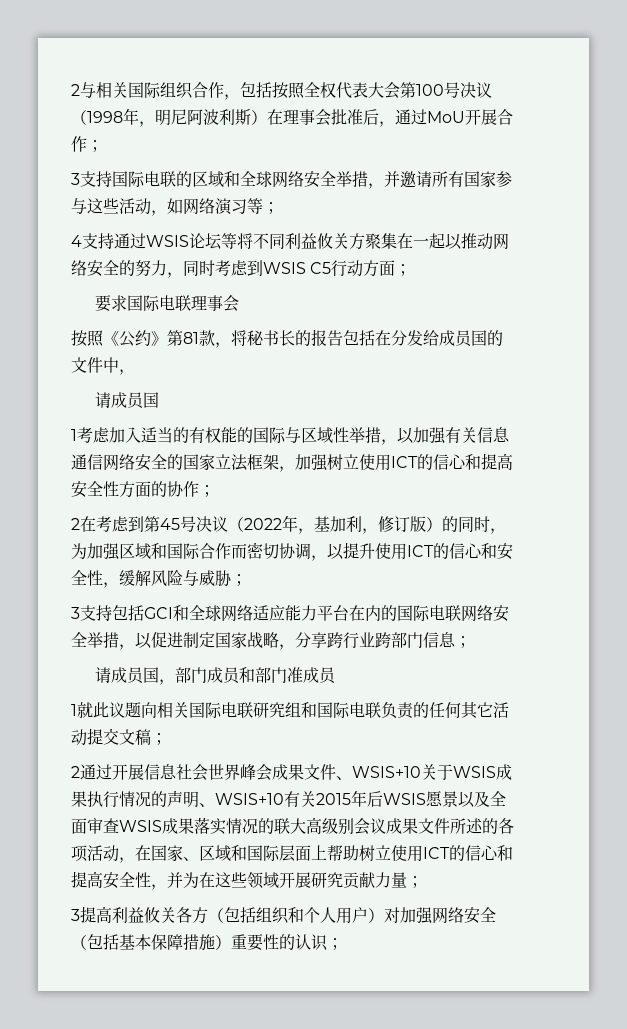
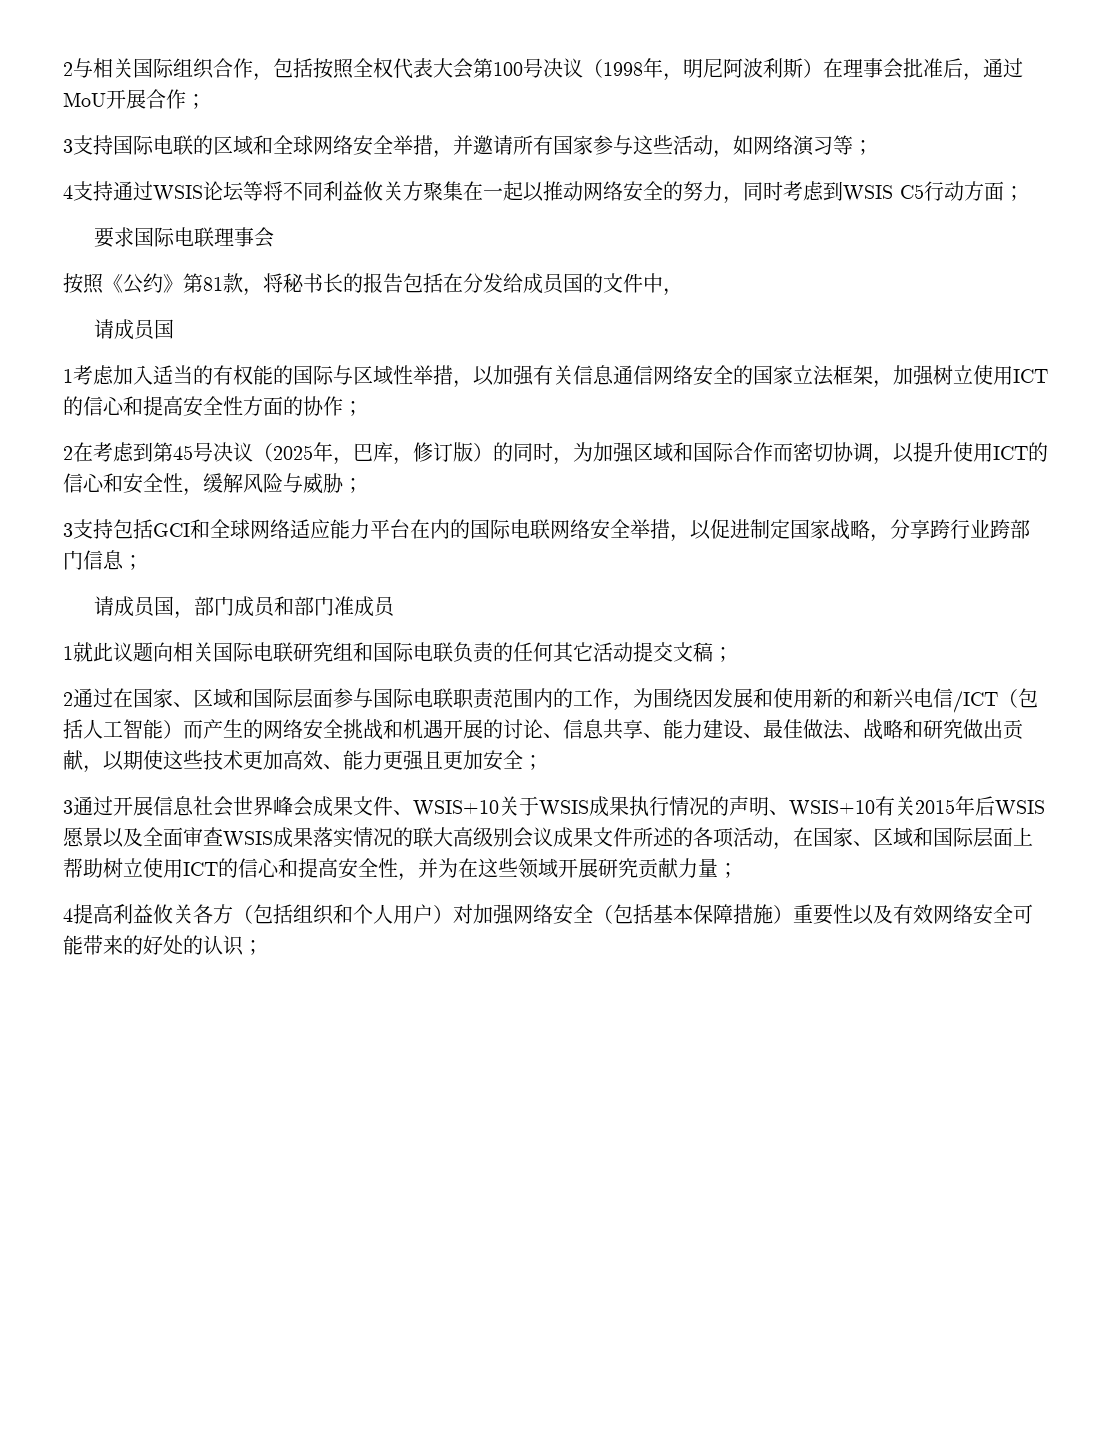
- 2在考虑到第45号决议（2022年，基加利，修订版）的同时，为加强区域和国际合作而密切协调，以提升使用ICT的信心和安全性，缓解风险与威胁；
+ 2在考虑到第45号决议（2025年，巴库，修订版）的同时，为加强区域和国际合作而密切协调，以提升使用ICT的信心和安全性，缓解风险与威胁；
- 2通过开展信息社会世界峰会成果文件、WSIS+10关于WSIS成果执行情况的声明、WSIS+10有关2015年后WSIS愿景以及全面审查WSIS成果落实情况的联大高级别会议成果文件所述的各项活动，在国家、区域和国际层面上帮助树立使用ICT的信心和提高安全性，并为在这些领域开展研究贡献力量；
+ 2通过在国家、区域和国际层面参与国际电联职责范围内的工作，为围绕因发展和使用新的和新兴电信/ICT（包括人工智能）而产生的网络安全挑战和机遇开展的讨论、信息共享、能力建设、最佳做法、战略和研究做出贡献，以期使这些技术更加高效、能力更强且更加安全；
+ 3通过开展信息社会世界峰会成果文件、WSIS+10关于WSIS成果执行情况的声明、WSIS+10有关2015年后WSIS愿景以及全面审查WSIS成果落实情况的联大高级别会议成果文件所述的各项活动，在国家、区域和国际层面上帮助树立使用ICT的信心和提高安全性，并为在这些领域开展研究贡献力量；
- 3提高利益攸关各方（包括组织和个人用户）对加强网络安全（包括基本保障措施）重要性的认识；
+ 4提高利益攸关各方（包括组织和个人用户）对加强网络安全（包括基本保障措施）重要性以及有效网络安全可能带来的好处的认识；

